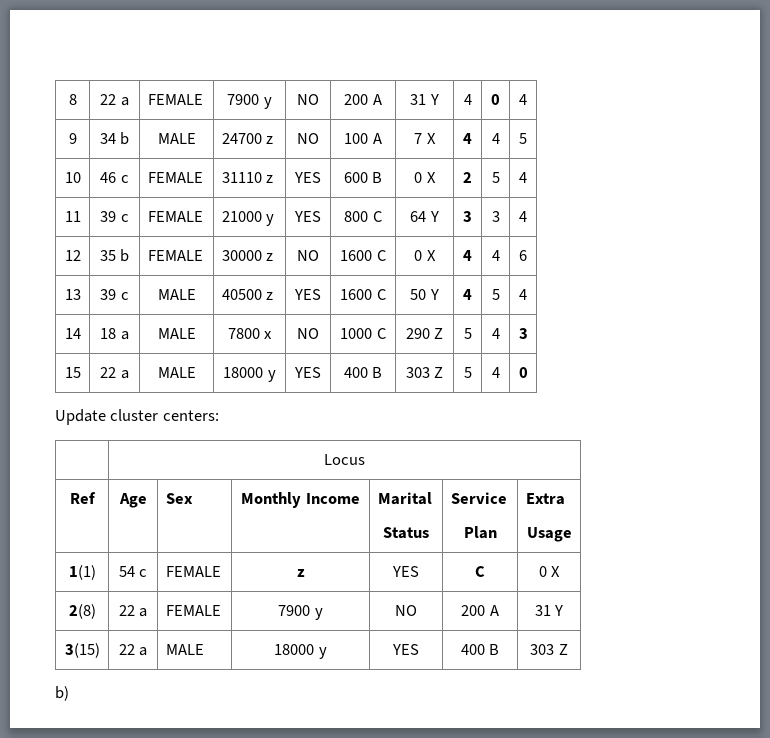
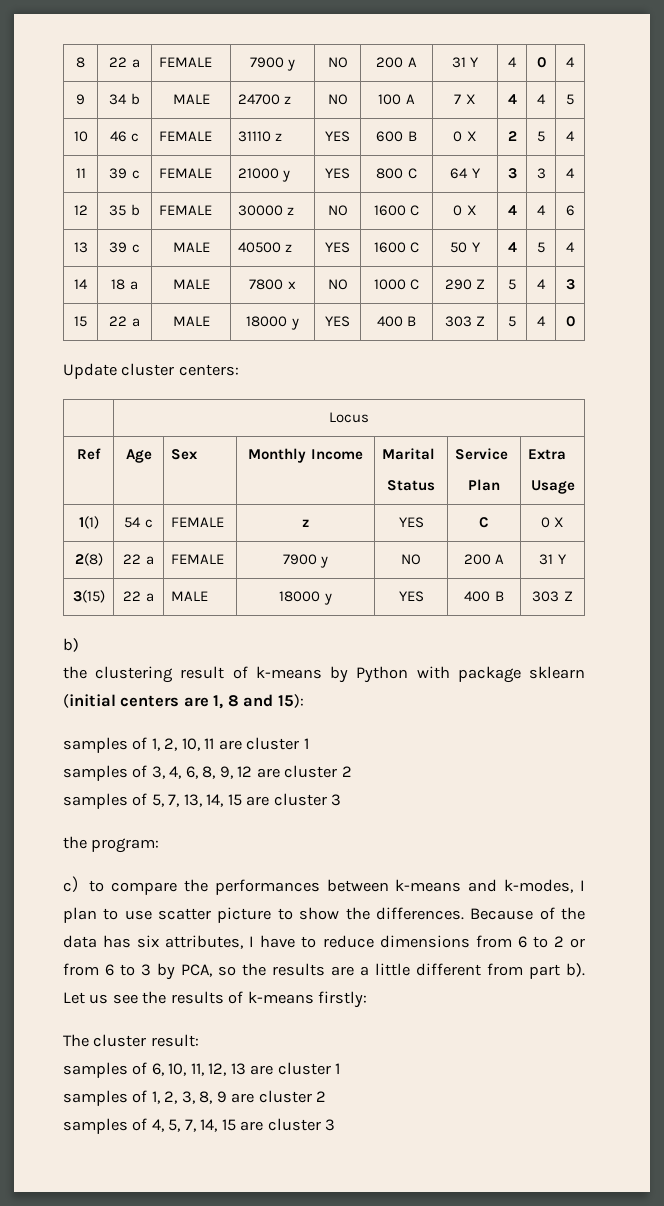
+ the clustering result of k-means by Python with package sklearn (initial centers are 1, 8 and 15):
+ samples of 1, 2, 10, 11 are cluster 1
+ samples of 3, 4, 6, 8, 9, 12 are cluster 2
+ samples of 5, 7, 13, 14, 15 are cluster 3
+ the program:
+ c）to compare the performances between k-means and k-modes, I plan to use scatter picture to show the differences. Because of the data has six attributes, I have to reduce dimensions from 6 to 2 or from 6 to 3 by PCA, so the results are a little different from part b). Let us see the results of k-means firstly:
+ The cluster result:
+ samples of 6, 10, 11, 12, 13 are cluster 1
+ samples of 1, 2, 3, 8, 9 are cluster 2
+ samples of 4, 5, 7, 14, 15 are cluster 3

